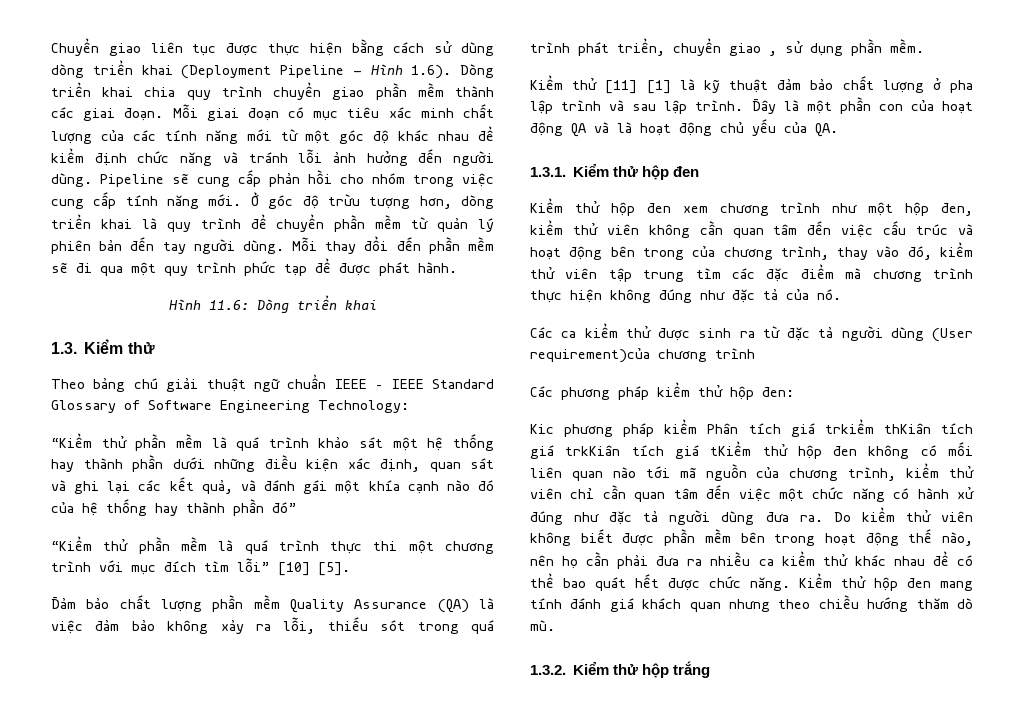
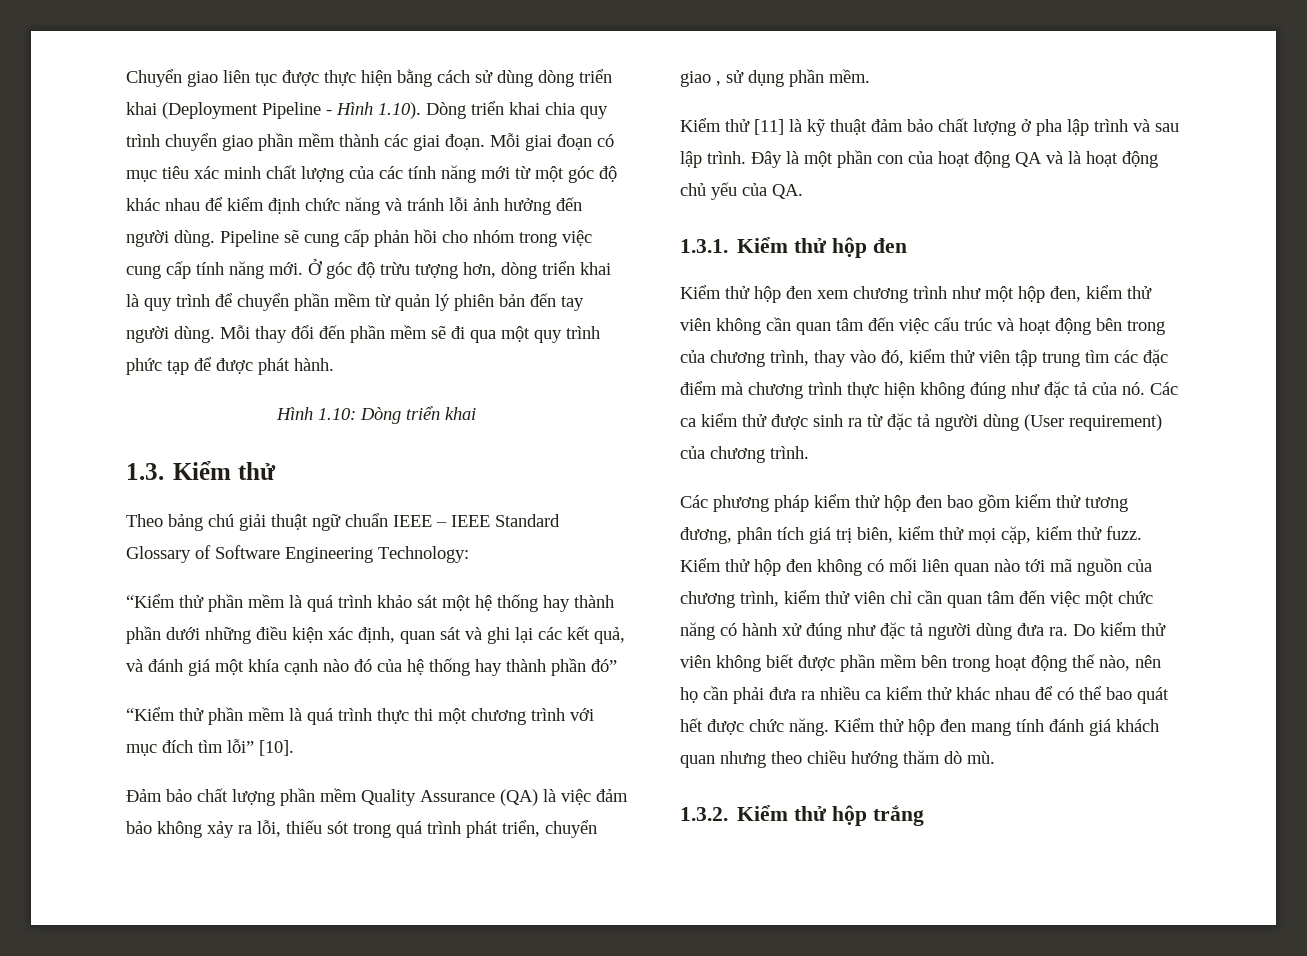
- Chuyển giao liên tục được thực hiện bằng cách sử dùng dòng triển khai (Deployment Pipeline - Hình 1.6). Dòng triển khai chia quy trình chuyển giao phần mềm thành các giai đoạn.
+ Chuyển giao liên tục được thực hiện bằng cách sử dùng dòng triển khai (Deployment Pipeline - Hình 1.10). Dòng triển khai chia quy trình chuyển giao phần mềm thành các giai đoạn.
- Hình 11.6: Dòng triển khai
+ Hình 1.10: Dòng triển khai
- “Kiểm thử phần mềm là quá trình khảo sát một hệ thống hay thành phần dưới những điều kiện xác định, quan sát và ghi lại các kết quả, và đánh gái một khía cạnh nào đó của hệ thống hay thành phần đó”
+ “Kiểm thử phần mềm là quá trình khảo sát một hệ thống hay thành phần dưới những điều kiện xác định, quan sát và ghi lại các kết quả, và đánh giá một khía cạnh nào đó của hệ thống hay thành phần đó”
- “Kiểm thử phần mềm là quá trình thực thi một chương trình với mục đích tìm lỗi” [10] [5].
+ “Kiểm thử phần mềm là quá trình thực thi một chương trình với mục đích tìm lỗi” [10].
- Kiểm thử [11] [1] là kỹ thuật đảm bảo chất lượng ở pha lập trình và sau lập trình.
+ Kiểm thử [11] là kỹ thuật đảm bảo chất lượng ở pha lập trình và sau lập trình.
- Kiểm thử hộp đen xem chương trình như một hộp đen, kiểm thử viên không cần quan tâm đến việc cấu trúc và hoạt động bên trong của chương trình, thay vào đó, kiểm thử viên tập trung tìm các đặc điểm mà chương trình thực hiện không đúng như đặc tả của nó.
- Các ca kiểm thử được sinh ra từ đặc tả người dùng (User requirement)của chương trình
+ Kiểm thử hộp đen xem chương trình như một hộp đen, kiểm thử viên không cần quan tâm đến việc cấu trúc và hoạt động bên trong của chương trình, thay vào đó, kiểm thử viên tập trung tìm các đặc điểm mà chương trình thực hiện không đúng như đặc tả của nó. Các ca kiểm thử được sinh ra từ đặc tả người dùng (User requirement) của chương trình.
- Các phương pháp kiểm thử hộp đen:
- Kic phương pháp kiểm Phân tích giá trkiểm thKiân tích giá trkKiân tích giá tKiểm thử hộp đen không có mối liên quan nào tới mã nguồn của chương trình, kiểm thử viên chỉ cần quan tâm đến việc một chức năng có hành xử đúng như đặc tả người dùng đưa ra.
+ Các phương pháp kiểm thử hộp đen bao gồm kiểm thử tương đương, phân tích giá trị biên, kiểm thử mọi cặp, kiểm thử fuzz. Kiểm thử hộp đen không có mối liên quan nào tới mã nguồn của chương trình, kiểm thử viên chỉ cần quan tâm đến việc một chức năng có hành xử đúng như đặc tả người dùng đưa ra.

